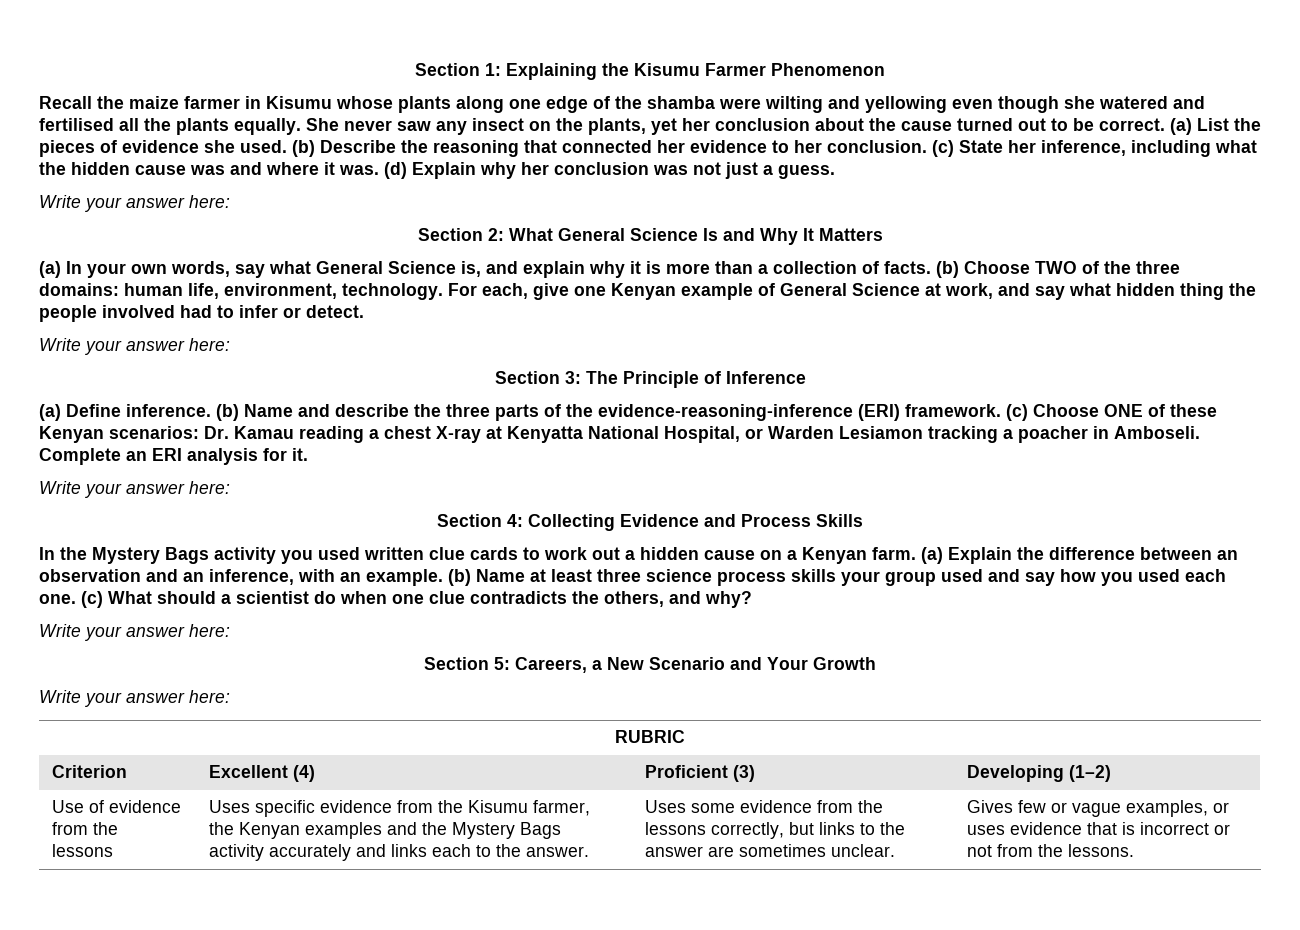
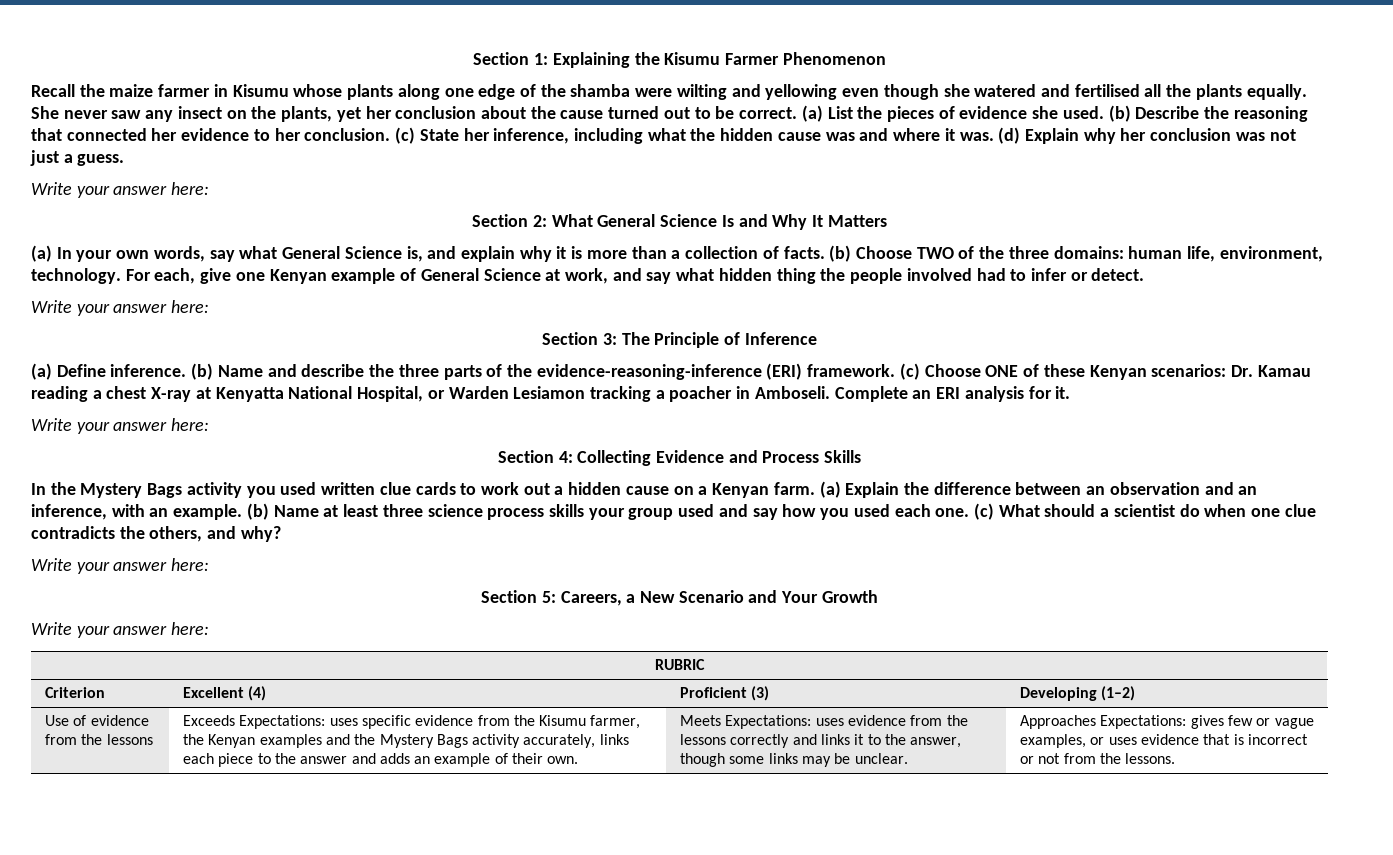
- Uses specific evidence from the Kisumu farmer, the Kenyan examples and the Mystery Bags activity accurately and links each to the answer. | Uses some evidence from the lessons correctly, but links to the answer are sometimes unclear. | Gives few or vague examples, or uses evidence that is incorrect or not from the lessons.
+ Exceeds Expectations: uses specific evidence from the Kisumu farmer, the Kenyan examples and the Mystery Bags activity accurately, links each piece to the answer and adds an example of their own. | Meets Expectations: uses evidence from the lessons correctly and links it to the answer, though some links may be unclear. | Approaches Expectations: gives few or vague examples, or uses evidence that is incorrect or not from the lessons.

